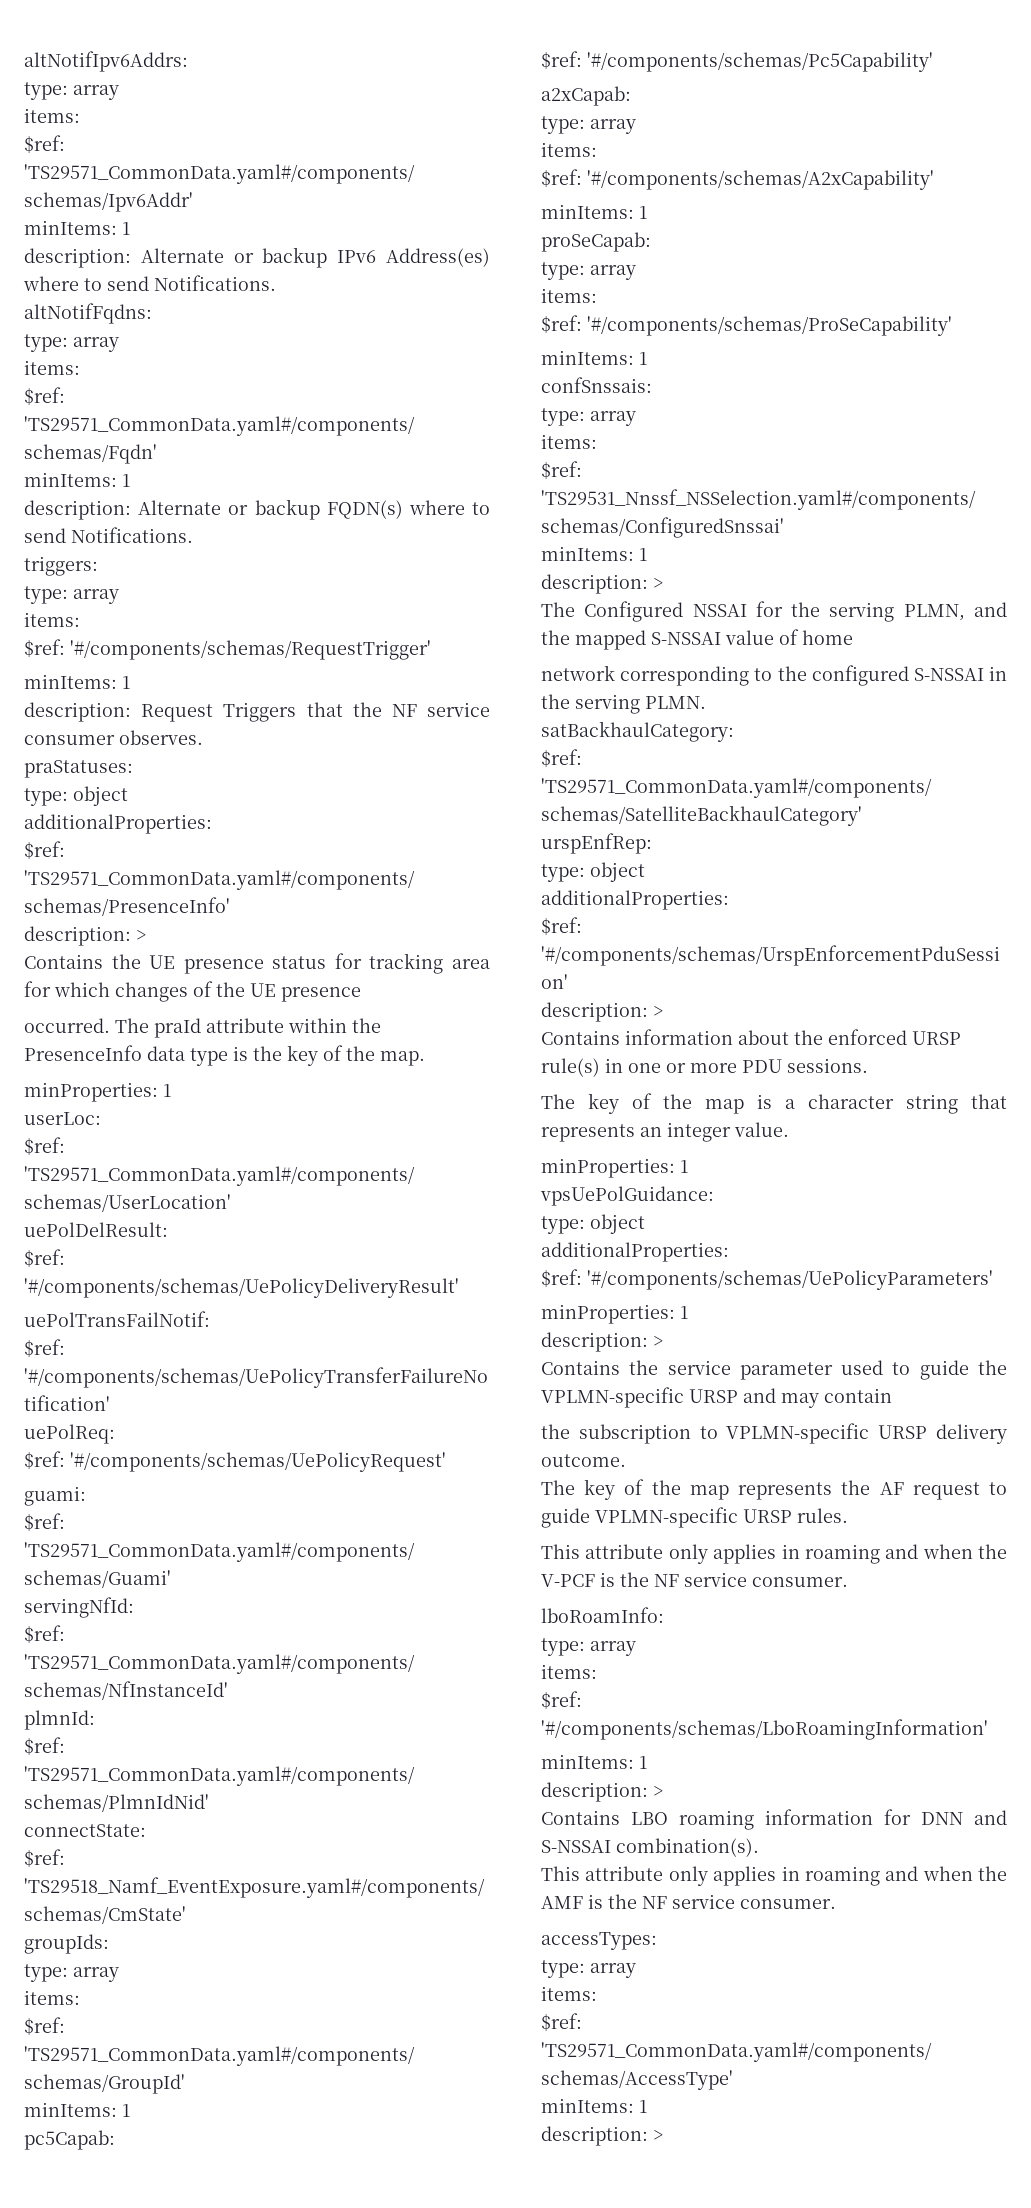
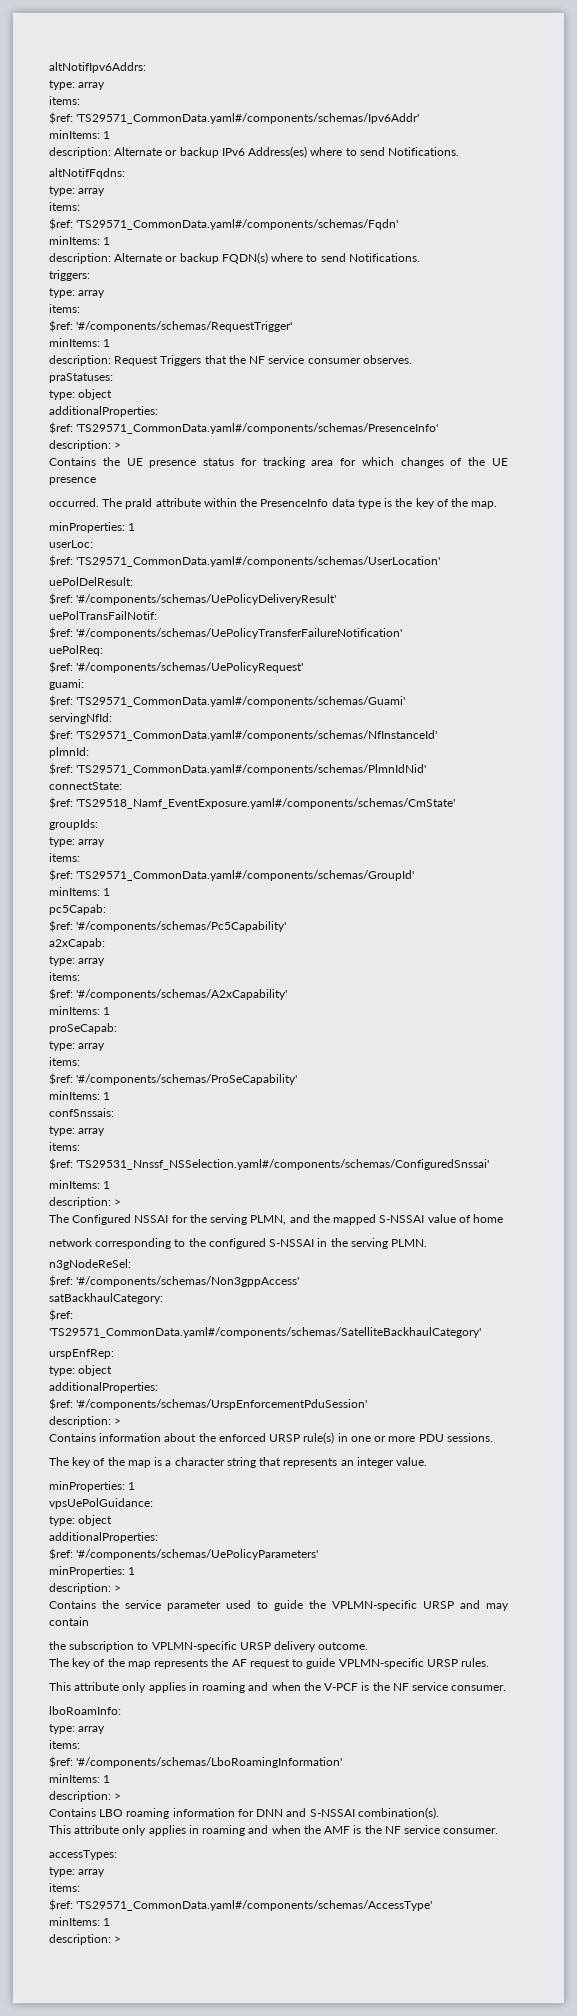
+ n3gNodeReSel:
+ $ref: '#/components/schemas/Non3gppAccess'

